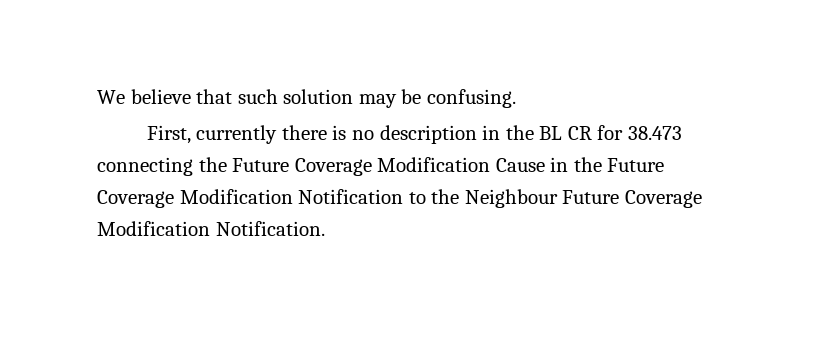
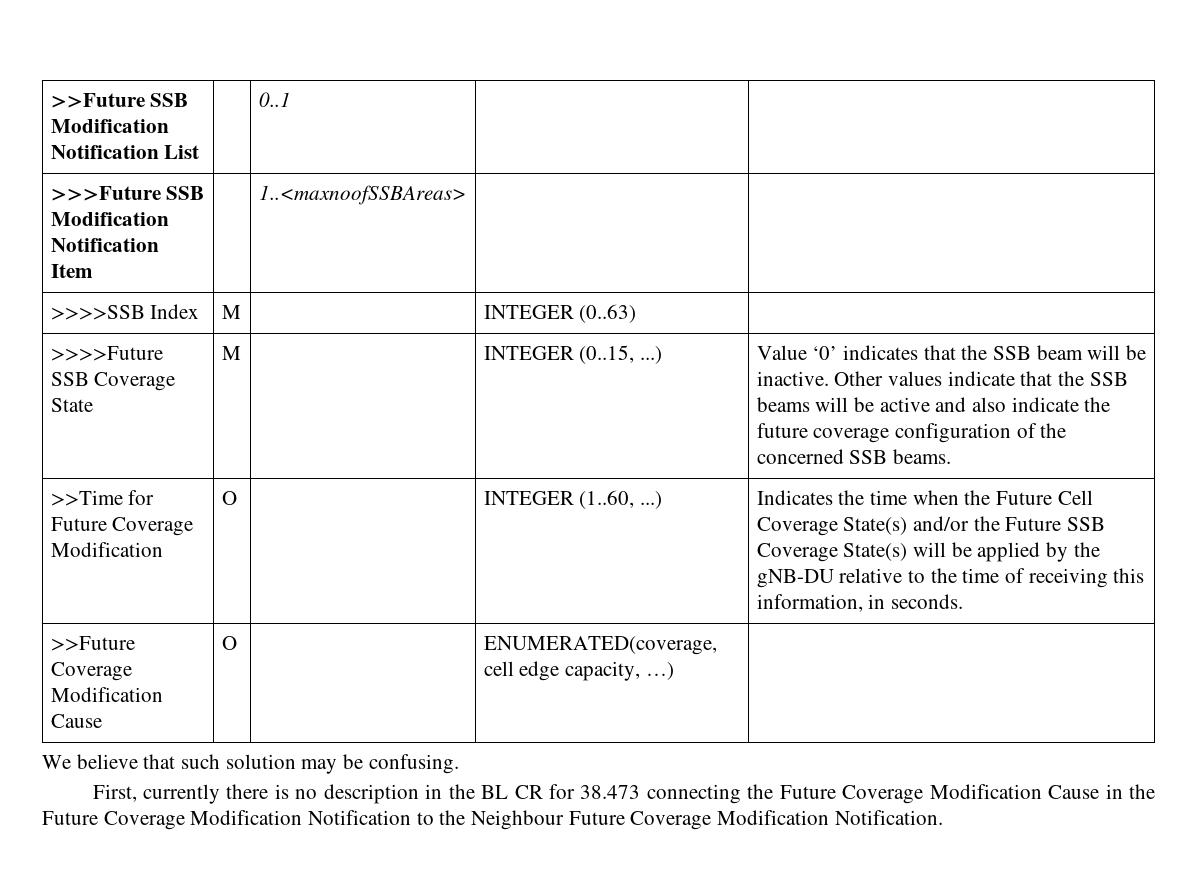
+ >>Future SSB Modification Notification List | | 0..1 | |
+ >>>Future SSB Modification Notification Item | | 1..<maxnoofSSBAreas> | |
+ >>>>SSB Index | M | | INTEGER (0..63) |
+ >>>>Future SSB Coverage State | M | | INTEGER (0..15, ...) | Value ‘0’ indicates that the SSB beam will be inactive. Other values indicate that the SSB beams will be active and also indicate the future coverage configuration of the concerned SSB beams.
+ >>Time for Future Coverage Modification | O | | INTEGER (1..60, ...) | Indicates the time when the Future Cell Coverage State(s) and/or the Future SSB Coverage State(s) will be applied by the gNB-DU relative to the time of receiving this information, in seconds.
+ >>Future Coverage Modification Cause | O | | ENUMERATED(coverage, cell edge capacity, …) |

